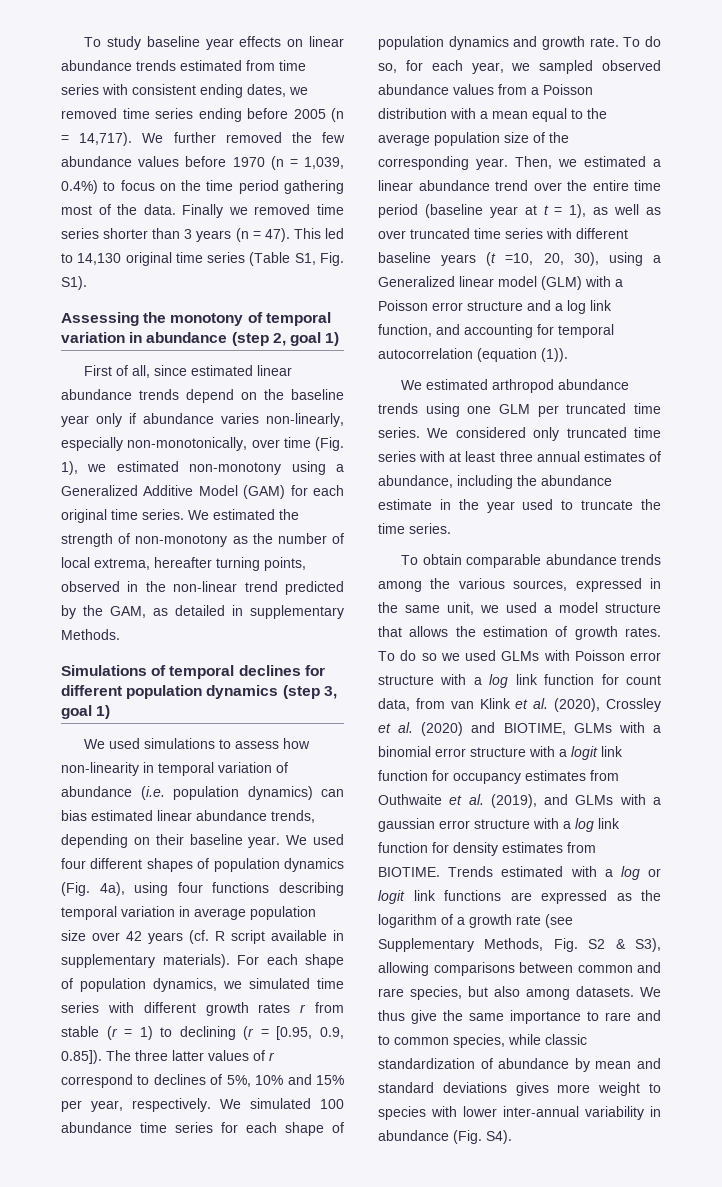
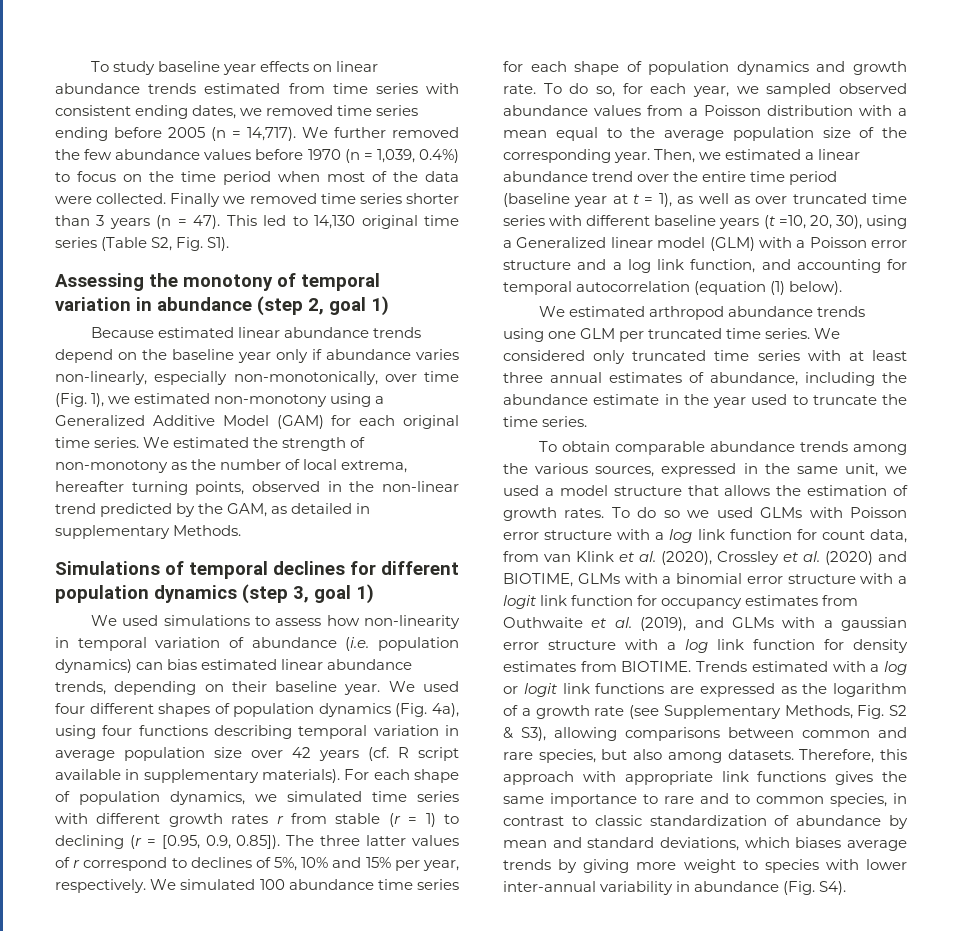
- We further removed the few abundance values before 1970 (n = 1,039, 0.4%) to focus on the time period gathering most of the data.
+ We further removed the few abundance values before 1970 (n = 1,039, 0.4%) to focus on the time period when most of the data were collected.
- This led to 14,130 original time series (Table S1, Fig. S1).
+ This led to 14,130 original time series (Table S2, Fig. S1).
- First of all, since estimated linear abundance trends depend on the baseline year only if abundance varies non-linearly, especially non-monotonically, over time (Fig. 1), we estimated non-monotony using a Generalized Additive Model (GAM) for each original time series.
+ Because estimated linear abundance trends depend on the baseline year only if abundance varies non-linearly, especially non-monotonically, over time (Fig. 1), we estimated non-monotony using a Generalized Additive Model (GAM) for each original time series.
- Then, we estimated a linear abundance trend over the entire time period (baseline year at t = 1), as well as over truncated time series with different baseline years (t =10, 20, 30), using a Generalized linear model (GLM) with a Poisson error structure and a log link function, and accounting for temporal autocorrelation (equation (1)).
+ Then, we estimated a linear abundance trend over the entire time period (baseline year at t = 1), as well as over truncated time series with different baseline years (t =10, 20, 30), using a Generalized linear model (GLM) with a Poisson error structure and a log link function, and accounting for temporal autocorrelation (equation (1) below).
- We thus give the same importance to rare and to common species, while classic standardization of abundance by mean and standard deviations gives more weight to species with lower inter-annual variability in abundance (Fig. S4).
+ Therefore, this approach with appropriate link functions gives the same importance to rare and to common species, in contrast to classic standardization of abundance by mean and standard deviations, which biases average trends by giving more weight to species with lower inter-annual variability in abundance (Fig. S4).

